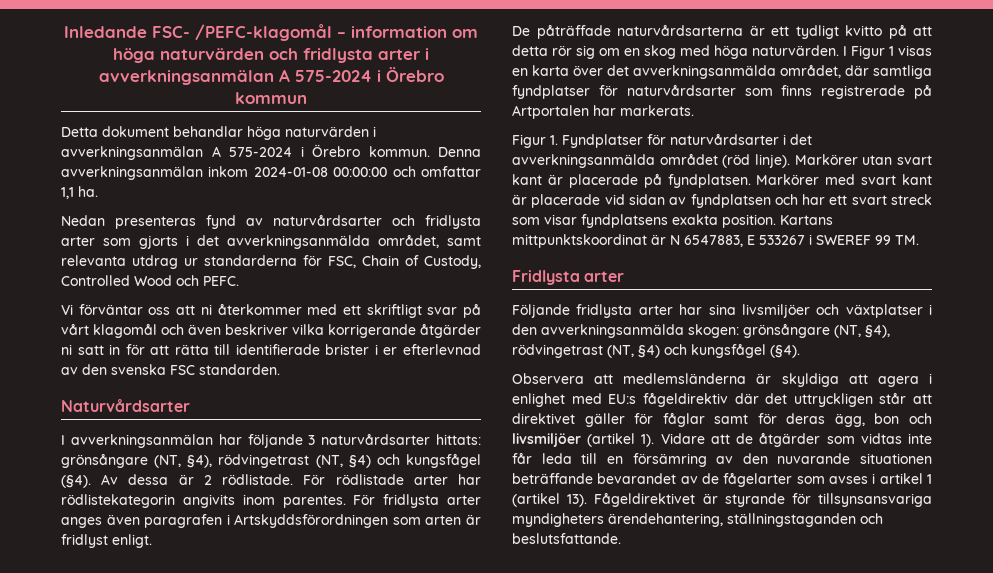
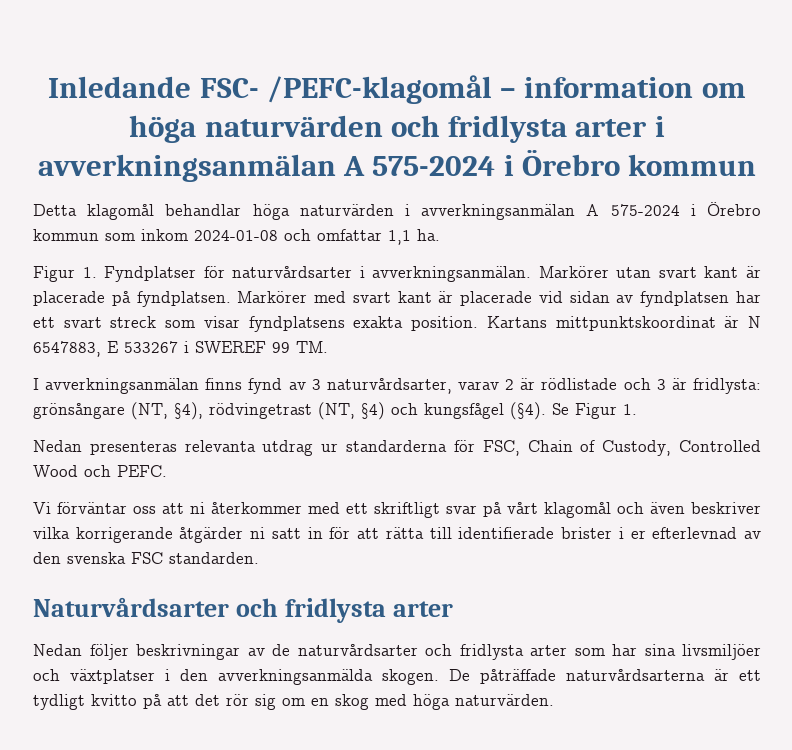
- Detta dokument behandlar höga naturvärden i avverkningsanmälan A 575-2024 i Örebro kommun. Denna avverkningsanmälan inkom 2024-01-08 00:00:00 och omfattar 1,1 ha.
+ Detta klagomål behandlar höga naturvärden i avverkningsanmälan A 575-2024 i Örebro kommun som inkom 2024-01-08 och omfattar 1,1 ha.
- Nedan presenteras fynd av naturvårdsarter och fridlysta arter som gjorts i det avverkningsanmälda området, samt relevanta utdrag ur standarderna för FSC, Chain of Custody, Controlled Wood och PEFC.
+ Figur 1. Fyndplatser för naturvårdsarter i avverkningsanmälan. Markörer utan svart kant är placerade på fyndplatsen. Markörer med svart kant är placerade vid sidan av fyndplatsen har ett svart streck som visar fyndplatsens exakta position. Kartans mittpunktskoordinat är N 6547883, E 533267 i SWEREF 99 TM.
+ I avverkningsanmälan finns fynd av 3 naturvårdsarter, varav 2 är rödlistade och 3 är fridlysta: grönsångare (NT, §4), rödvingetrast (NT, §4) och kungsfågel (§4). Se Figur 1.
+ Nedan presenteras relevanta utdrag ur standarderna för FSC, Chain of Custody, Controlled Wood och PEFC.
- Naturvårdsarter
- I avverkningsanmälan har följande 3 naturvårdsarter hittats: grönsångare (NT, §4), rödvingetrast (NT, §4) och kungsfågel (§4). Av dessa är 2 rödlistade. För rödlistade arter har rödlistekategorin angivits inom parentes. För fridlysta arter anges även paragrafen i Artskyddsförordningen som arten är fridlyst enligt.
- De påträffade naturvårdsarterna är ett tydligt kvitto på att detta rör sig om en skog med höga naturvärden. I Figur 1 visas en karta över det avverkningsanmälda området, där samtliga fyndplatser för naturvårdsarter som finns registrerade på Artportalen har markerats.
- Figur 1. Fyndplatser för naturvårdsarter i det avverkningsanmälda området (röd linje). Markörer utan svart kant är placerade på fyndplatsen. Markörer med svart kant är placerade vid sidan av fyndplatsen och har ett svart streck som visar fyndplatsens exakta position. Kartans mittpunktskoordinat är N 6547883, E 533267 i SWEREF 99 TM.
- Fridlysta arter
- Följande fridlysta arter har sina livsmiljöer och växtplatser i den avverkningsanmälda skogen: grönsångare (NT, §4), rödvingetrast (NT, §4) och kungsfågel (§4).
- Observera att medlemsländerna är skyldiga att agera i enlighet med EU:s fågeldirektiv där det uttryckligen står att direktivet gäller för fåglar samt för deras ägg, bon och livsmiljöer (artikel 1). Vidare att de åtgärder som vidtas inte får leda till en försämring av den nuvarande situationen beträffande bevarandet av de fågelarter som avses i artikel 1 (artikel 13). Fågeldirektivet är styrande för tillsynsansvariga myndigheters ärendehantering, ställningstaganden och beslutsfattande.
+ Naturvårdsarter och fridlysta arter
+ Nedan följer beskrivningar av de naturvårdsarter och fridlysta arter som har sina livsmiljöer och växtplatser i den avverkningsanmälda skogen. De påträffade naturvårdsarterna är ett tydligt kvitto på att det rör sig om en skog med höga naturvärden.

